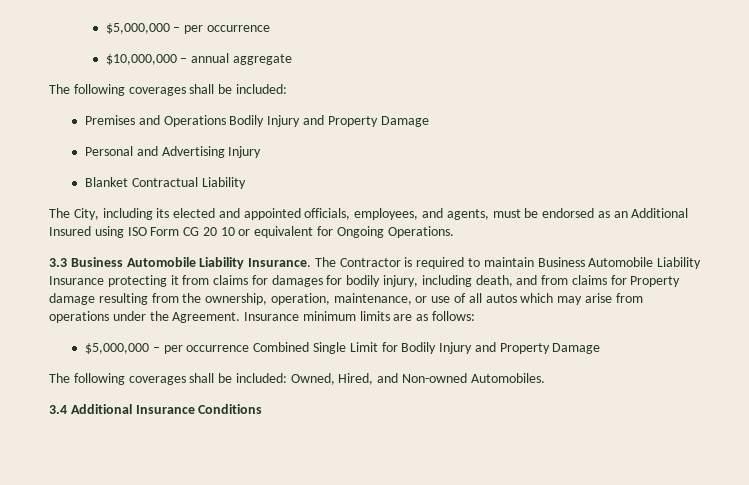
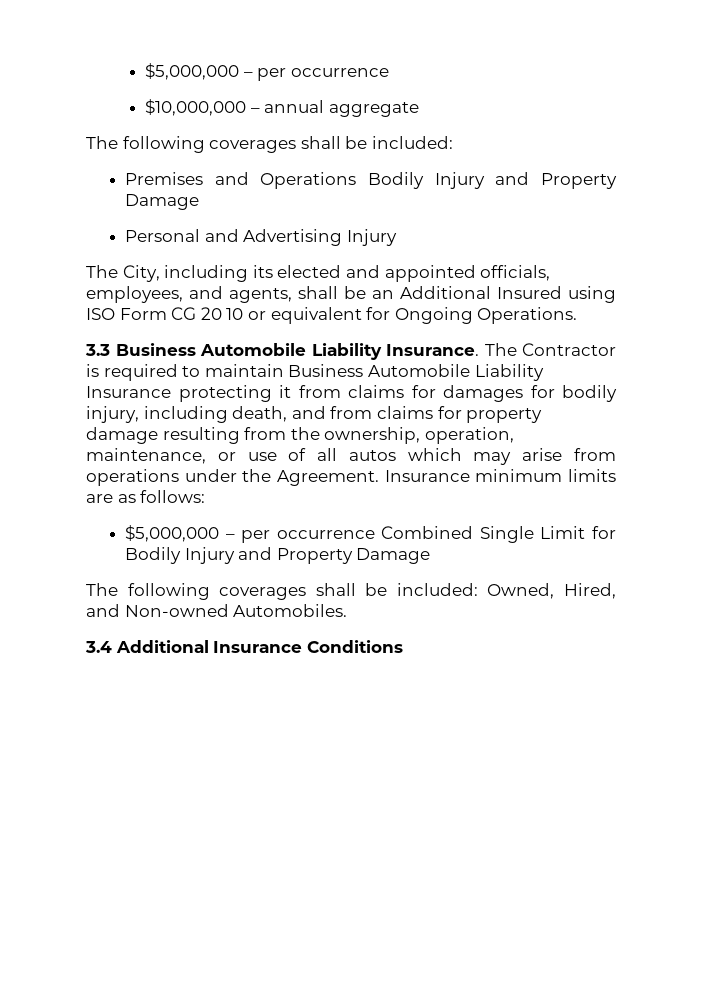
- Blanket Contractual Liability
- The City, including its elected and appointed officials, employees, and agents, must be endorsed as an Additional Insured using ISO Form CG 20 10 or equivalent for Ongoing Operations.
+ The City, including its elected and appointed officials, employees, and agents, shall be an Additional Insured using ISO Form CG 20 10 or equivalent for Ongoing Operations.
- The Contractor is required to maintain Business Automobile Liability Insurance protecting it from claims for damages for bodily injury, including death, and from claims for Property damage resulting from the ownership, operation, maintenance, or use of all autos which may arise from operations under the Agreement.
+ The Contractor is required to maintain Business Automobile Liability Insurance protecting it from claims for damages for bodily injury, including death, and from claims for property damage resulting from the ownership, operation, maintenance, or use of all autos which may arise from operations under the Agreement.

